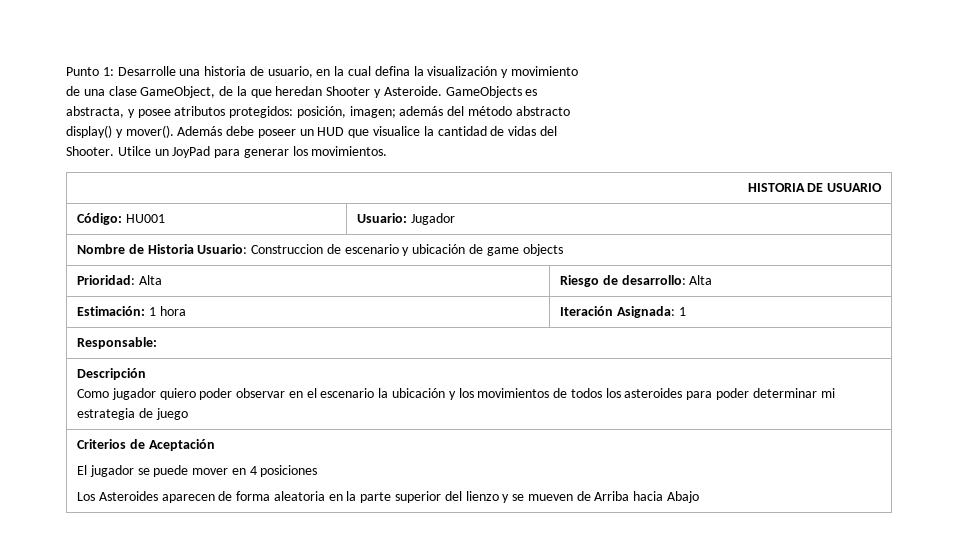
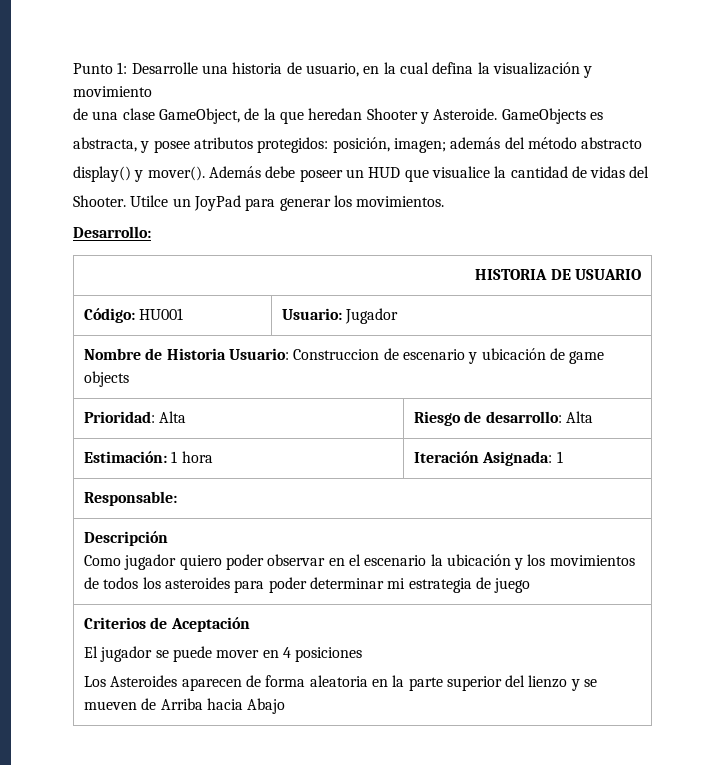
+ Desarrollo:

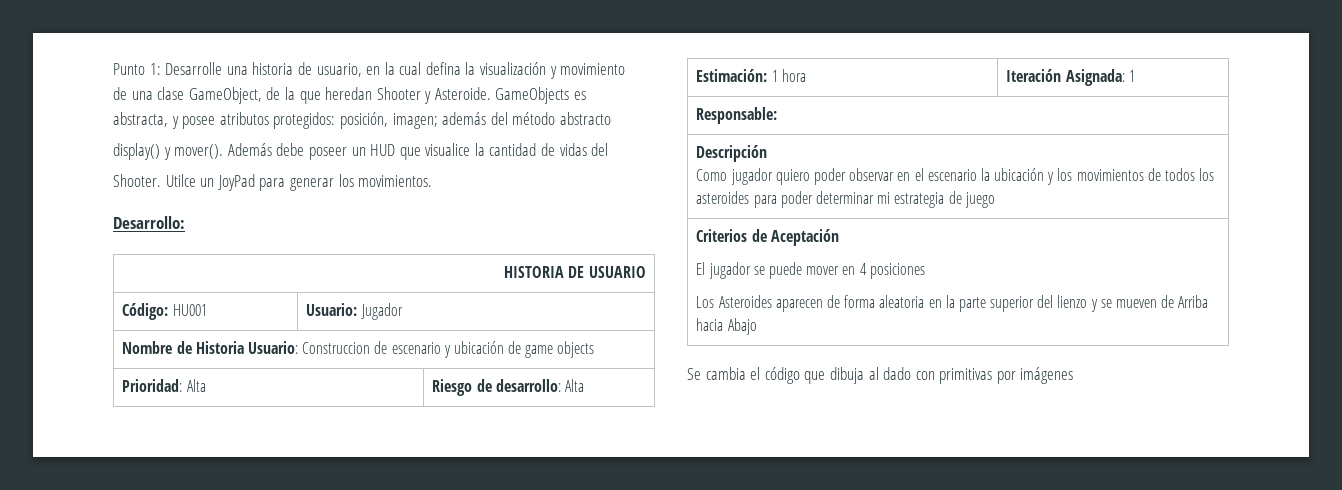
+ Se cambia el código que dibuja al dado con primitivas por imágenes

